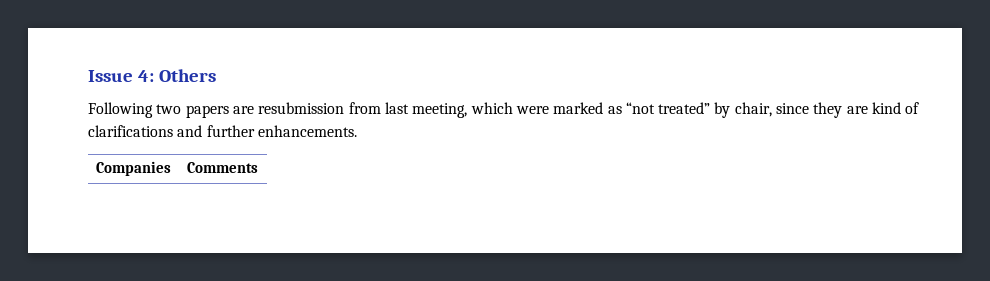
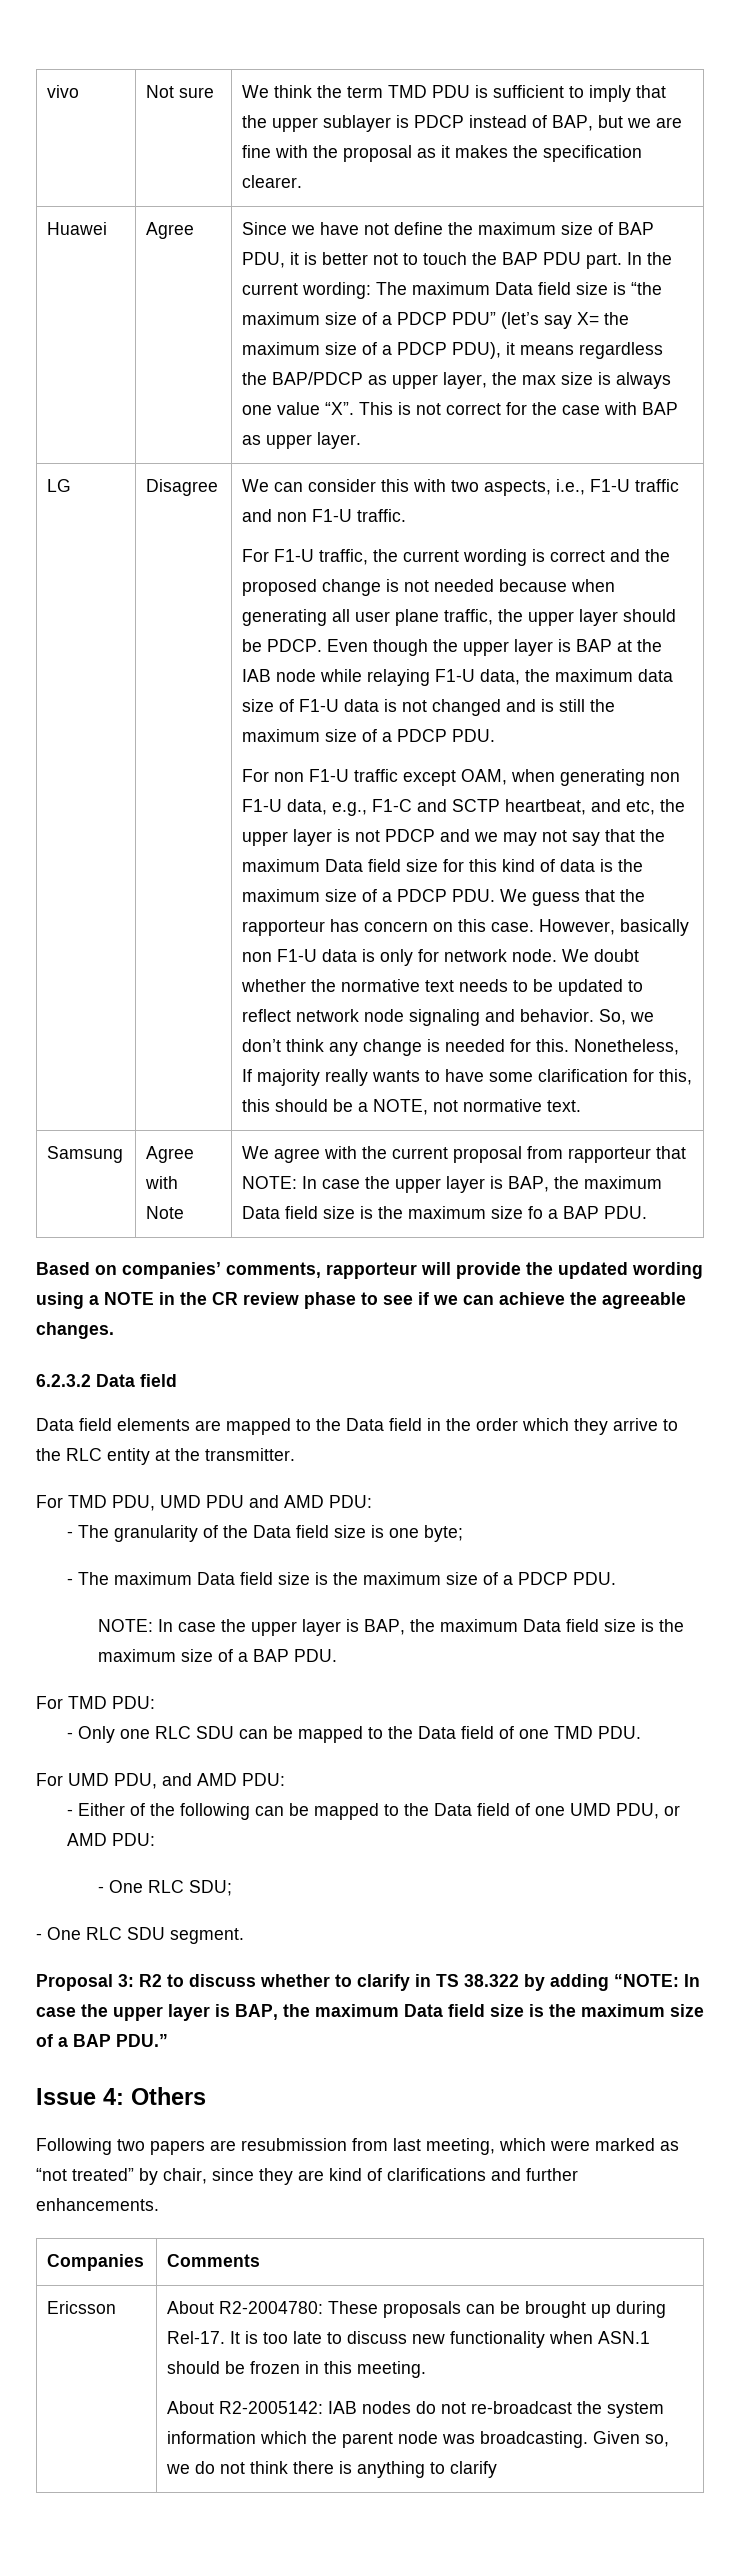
+ vivo | Not sure | We think the term TMD PDU is sufficient to imply that the upper sublayer is PDCP instead of BAP, but we are fine with the proposal as it makes the specification clearer.
+ Huawei | Agree | Since we have not define the maximum size of BAP PDU, it is better not to touch the BAP PDU part. In the current wording: The maximum Data field size is “the maximum size of a PDCP PDU” (let’s say X= the maximum size of a PDCP PDU), it means regardless the BAP/PDCP as upper layer, the max size is always one value “X”. This is not correct for the case with BAP as upper layer.
+ LG | Disagree | We can consider this with two aspects, i.e., F1-U traffic and non F1-U traffic.
+ For F1-U traffic, the current wording is correct and the proposed change is not needed because when generating all user plane traffic, the upper layer should be PDCP. Even though the upper layer is BAP at the IAB node while relaying F1-U data, the maximum data size of F1-U data is not changed and is still the maximum size of a PDCP PDU.
+ For non F1-U traffic except OAM, when generating non F1-U data, e.g., F1-C and SCTP heartbeat, and etc, the upper layer is not PDCP and we may not say that the maximum Data field size for this kind of data is the maximum size of a PDCP PDU. We guess that the rapporteur has concern on this case. However, basically non F1-U data is only for network node. We doubt whether the normative text needs to be updated to reflect network node signaling and behavior. So, we don’t think any change is needed for this. Nonetheless, If majority really wants to have some clarification for this, this should be a NOTE, not normative text.
+ Samsung | Agree with Note | We agree with the current proposal from rapporteur that NOTE: In case the upper layer is BAP, the maximum Data field size is the maximum size fo a BAP PDU.
+ Based on companies’ comments, rapporteur will provide the updated wording using a NOTE in the CR review phase to see if we can achieve the agreeable changes.
+ 6.2.3.2 Data field
+ Data field elements are mapped to the Data field in the order which they arrive to the RLC entity at the transmitter.
+ For TMD PDU, UMD PDU and AMD PDU:
+ - The granularity of the Data field size is one byte;
+ - The maximum Data field size is the maximum size of a PDCP PDU.
+ NOTE: In case the upper layer is BAP, the maximum Data field size is the maximum size of a BAP PDU.
+ For TMD PDU:
+ - Only one RLC SDU can be mapped to the Data field of one TMD PDU.
+ For UMD PDU, and AMD PDU:
+ - Either of the following can be mapped to the Data field of one UMD PDU, or AMD PDU:
+ - One RLC SDU;
+ - One RLC SDU segment.
+ Proposal 3: R2 to discuss whether to clarify in TS 38.322 by adding “NOTE: In case the upper layer is BAP, the maximum Data field size is the maximum size of a BAP PDU.”
+ Ericsson | About R2-2004780: These proposals can be brought up during Rel-17. It is too late to discuss new functionality when ASN.1 should be frozen in this meeting.
+ About R2-2005142: IAB nodes do not re-broadcast the system information which the parent node was broadcasting. Given so, we do not think there is anything to clarify

